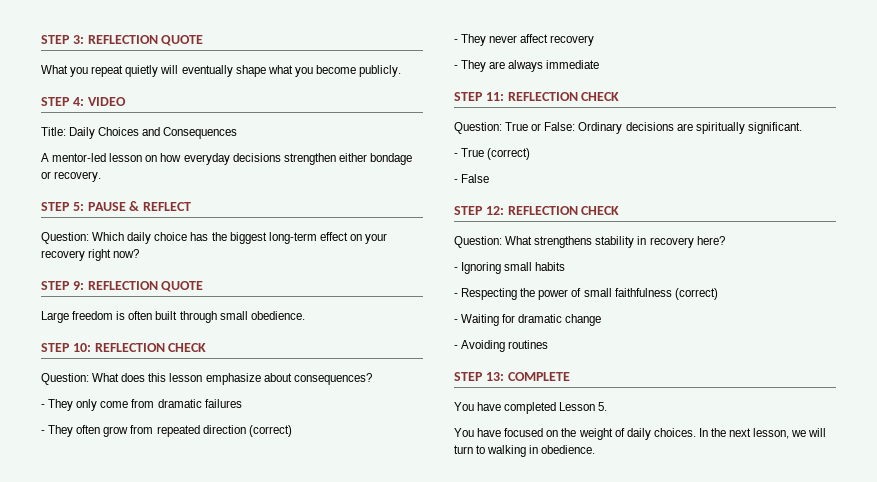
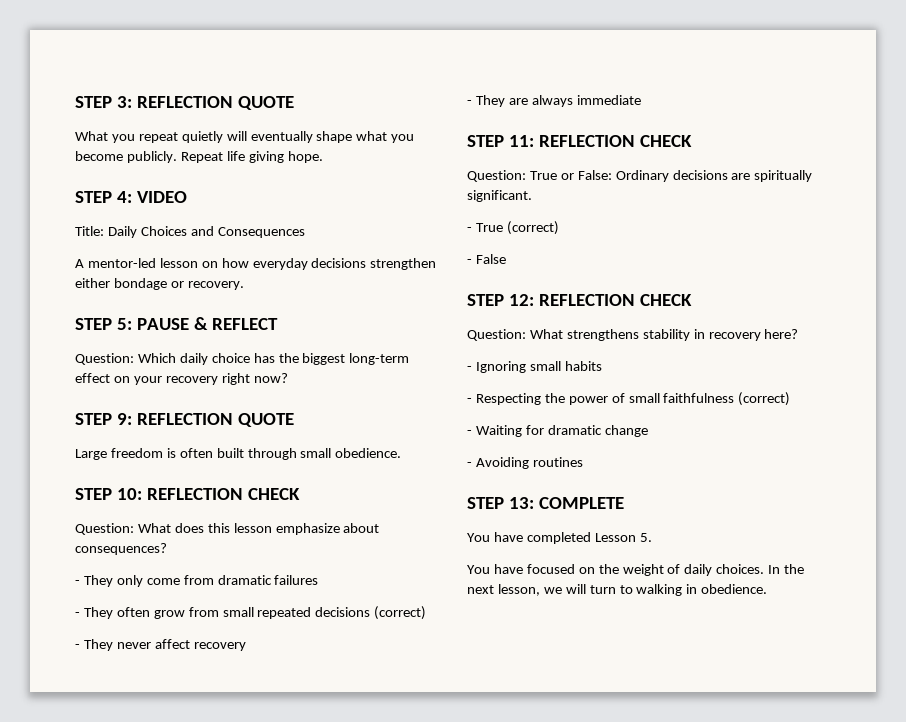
+ Repeat life giving hope.
- - They often grow from repeated direction (correct)
+ - They often grow from small repeated decisions (correct)

